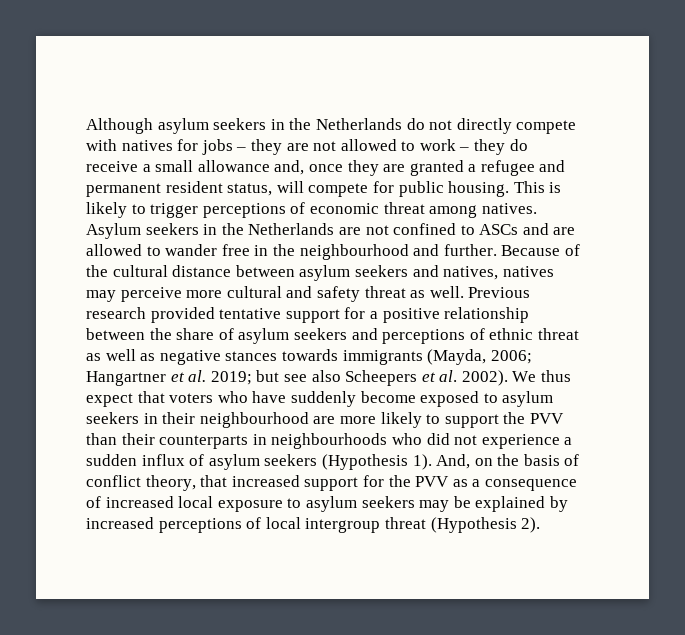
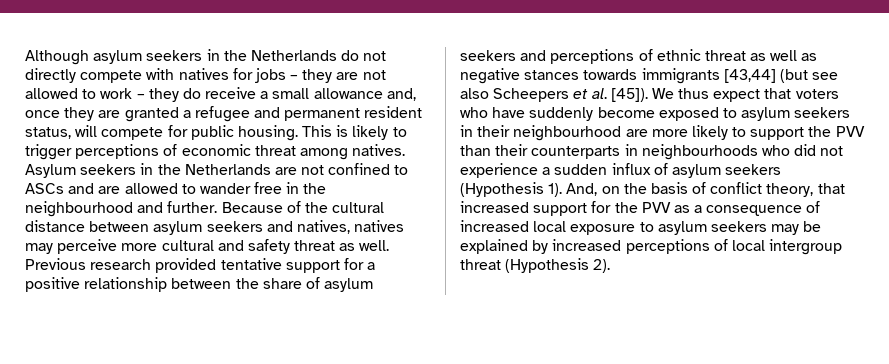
- Previous research provided tentative support for a positive relationship between the share of asylum seekers and perceptions of ethnic threat as well as negative stances towards immigrants (Mayda, 2006; Hangartner et al. 2019; but see also Scheepers et al. 2002).
+ Previous research provided tentative support for a positive relationship between the share of asylum seekers and perceptions of ethnic threat as well as negative stances towards immigrants [43,44] (but see also Scheepers et al. [45]).

